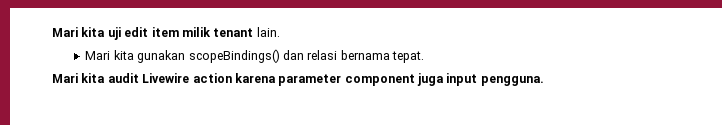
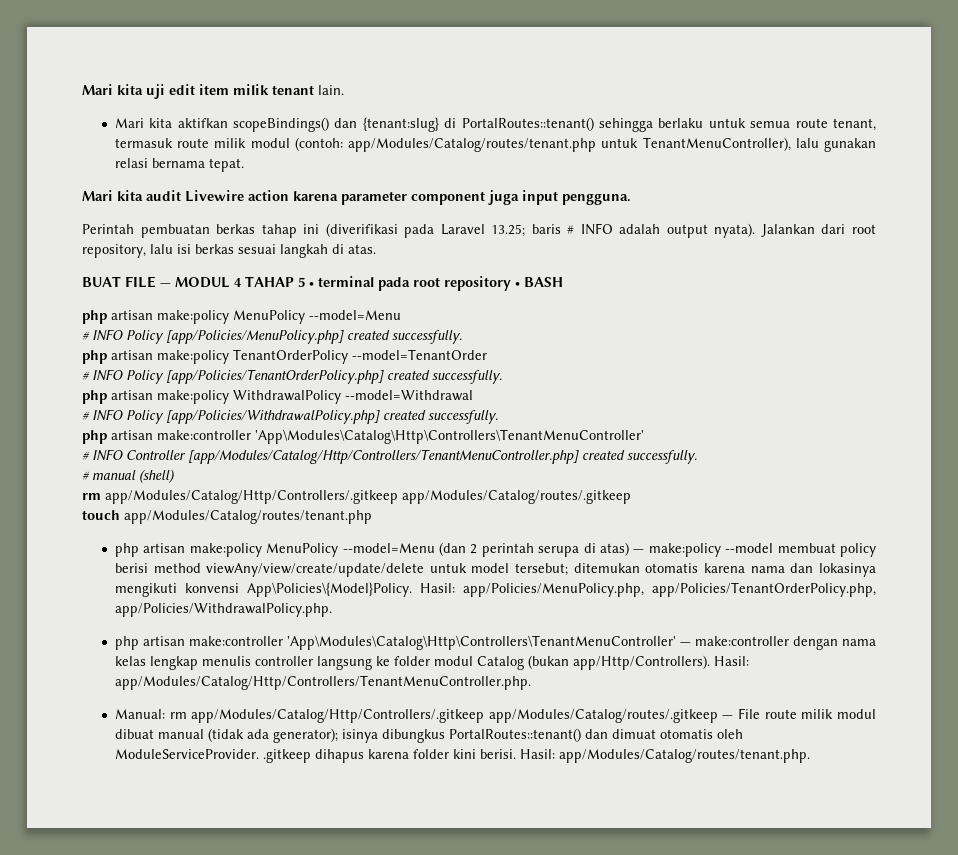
- Mari kita gunakan scopeBindings() dan relasi bernama tepat.
+ Mari kita aktifkan scopeBindings() dan {tenant:slug} di PortalRoutes::tenant() sehingga berlaku untuk semua route tenant, termasuk route milik modul (contoh: app/Modules/Catalog/routes/tenant.php untuk TenantMenuController), lalu gunakan relasi bernama tepat.
+ Perintah pembuatan berkas tahap ini (diverifikasi pada Laravel 13.25; baris # INFO adalah output nyata). Jalankan dari root repository, lalu isi berkas sesuai langkah di atas.
+ BUAT FILE — MODUL 4 TAHAP 5 • terminal pada root repository • BASH
+ php artisan make:policy MenuPolicy --model=Menu
+ # INFO Policy [app/Policies/MenuPolicy.php] created successfully.
+ php artisan make:policy TenantOrderPolicy --model=TenantOrder
+ # INFO Policy [app/Policies/TenantOrderPolicy.php] created successfully.
+ php artisan make:policy WithdrawalPolicy --model=Withdrawal
+ # INFO Policy [app/Policies/WithdrawalPolicy.php] created successfully.
+ php artisan make:controller 'App\Modules\Catalog\Http\Controllers\TenantMenuController'
+ # INFO Controller [app/Modules/Catalog/Http/Controllers/TenantMenuController.php] created successfully.
+ # manual (shell)
+ rm app/Modules/Catalog/Http/Controllers/.gitkeep app/Modules/Catalog/routes/.gitkeep
+ touch app/Modules/Catalog/routes/tenant.php
+ php artisan make:policy MenuPolicy --model=Menu (dan 2 perintah serupa di atas) — make:policy --model membuat policy berisi method viewAny/view/create/update/delete untuk model tersebut; ditemukan otomatis karena nama dan lokasinya mengikuti konvensi App\Policies\{Model}Policy. Hasil: app/Policies/MenuPolicy.php, app/Policies/TenantOrderPolicy.php, app/Policies/WithdrawalPolicy.php.
+ php artisan make:controller 'App\Modules\Catalog\Http\Controllers\TenantMenuController' — make:controller dengan nama kelas lengkap menulis controller langsung ke folder modul Catalog (bukan app/Http/Controllers). Hasil: app/Modules/Catalog/Http/Controllers/TenantMenuController.php.
+ Manual: rm app/Modules/Catalog/Http/Controllers/.gitkeep app/Modules/Catalog/routes/.gitkeep — File route milik modul dibuat manual (tidak ada generator); isinya dibungkus PortalRoutes::tenant() dan dimuat otomatis oleh ModuleServiceProvider. .gitkeep dihapus karena folder kini berisi. Hasil: app/Modules/Catalog/routes/tenant.php.

